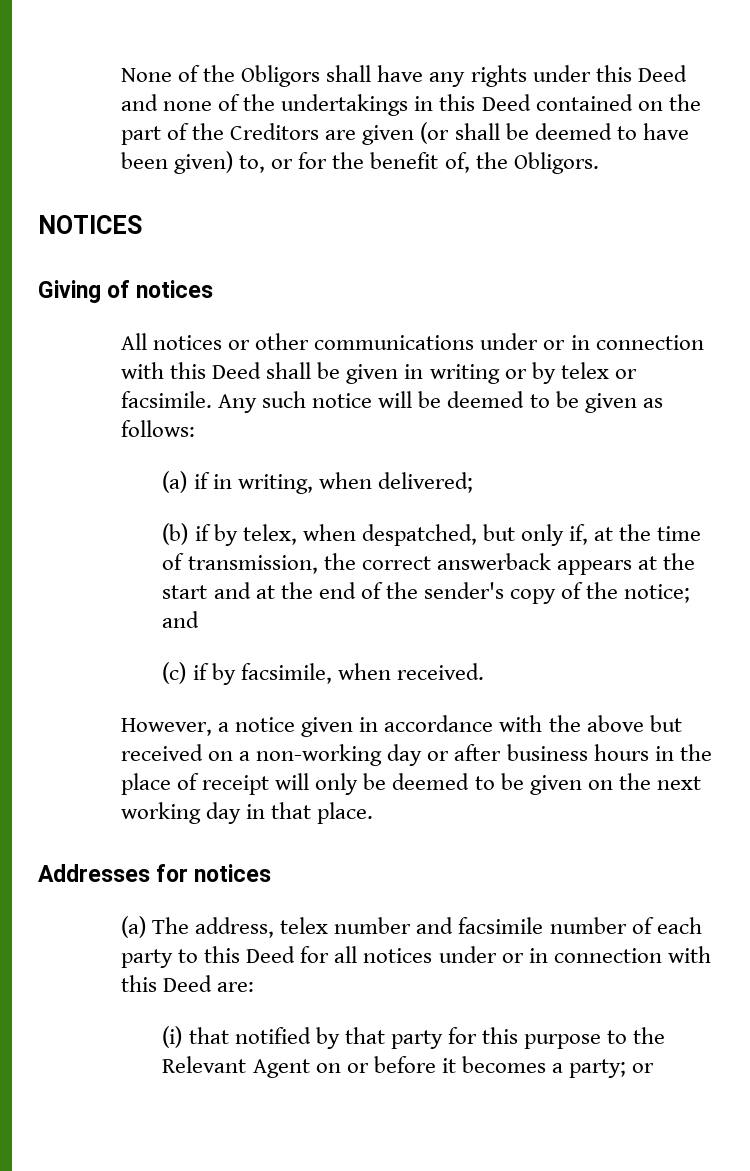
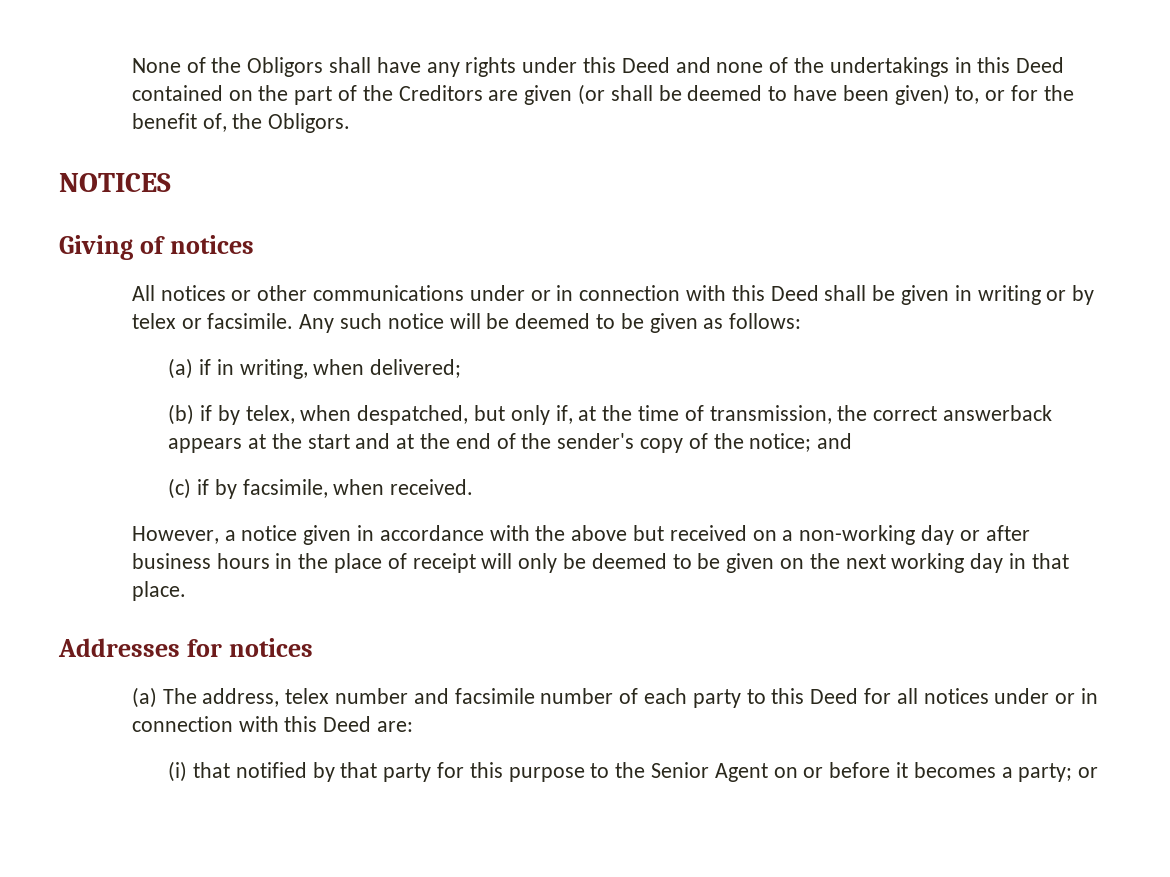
- (i) that notified by that party for this purpose to the Relevant Agent on or before it becomes a party; or
+ (i) that notified by that party for this purpose to the Senior Agent on or before it becomes a party; or

